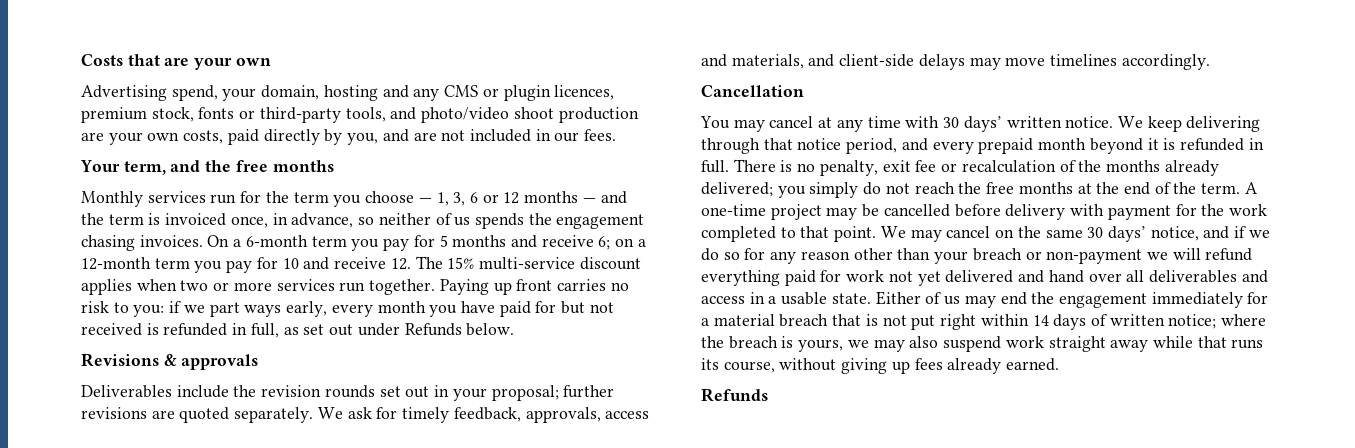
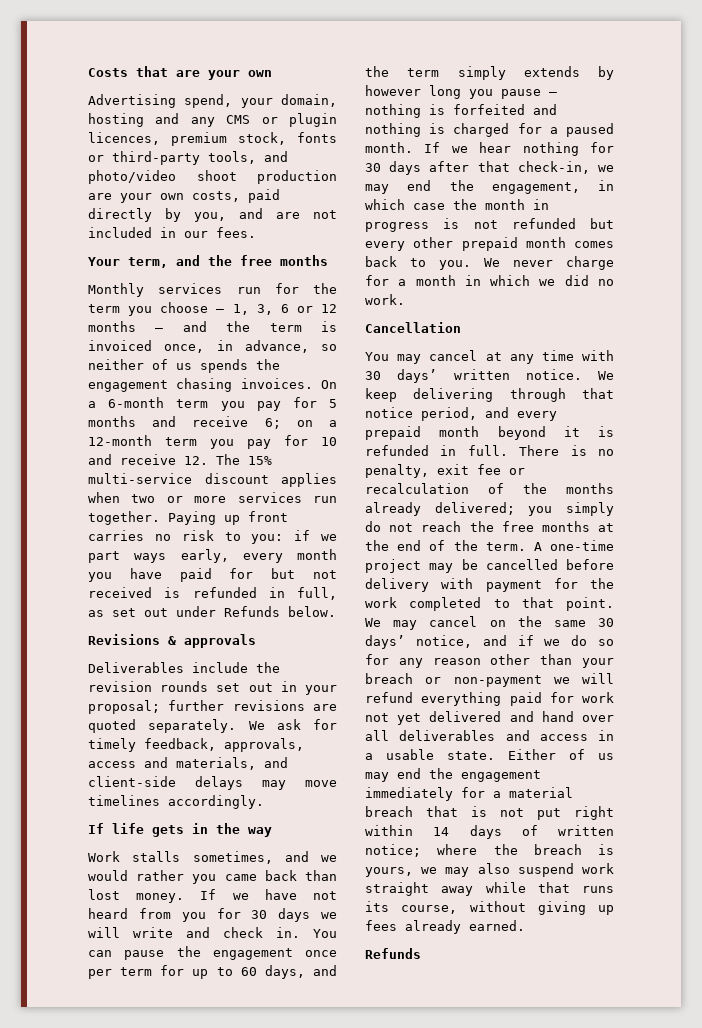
+ If life gets in the way
+ Work stalls sometimes, and we would rather you came back than lost money. If we have not heard from you for 30 days we will write and check in. You can pause the engagement once per term for up to 60 days, and the term simply extends by however long you pause — nothing is forfeited and nothing is charged for a paused month. If we hear nothing for 30 days after that check-in, we may end the engagement, in which case the month in progress is not refunded but every other prepaid month comes back to you. We never charge for a month in which we did no work.

